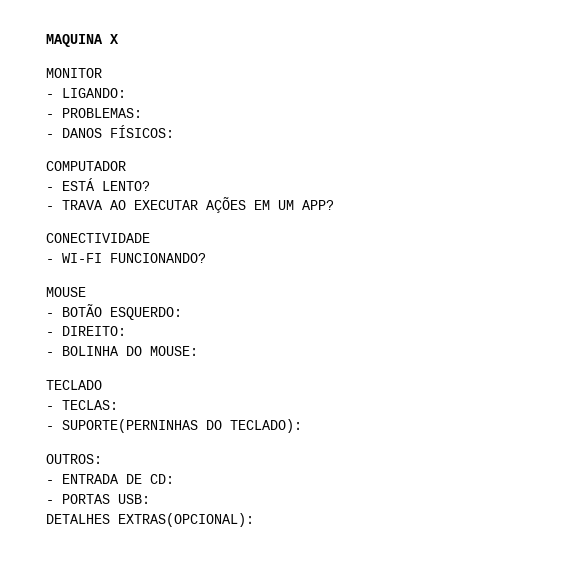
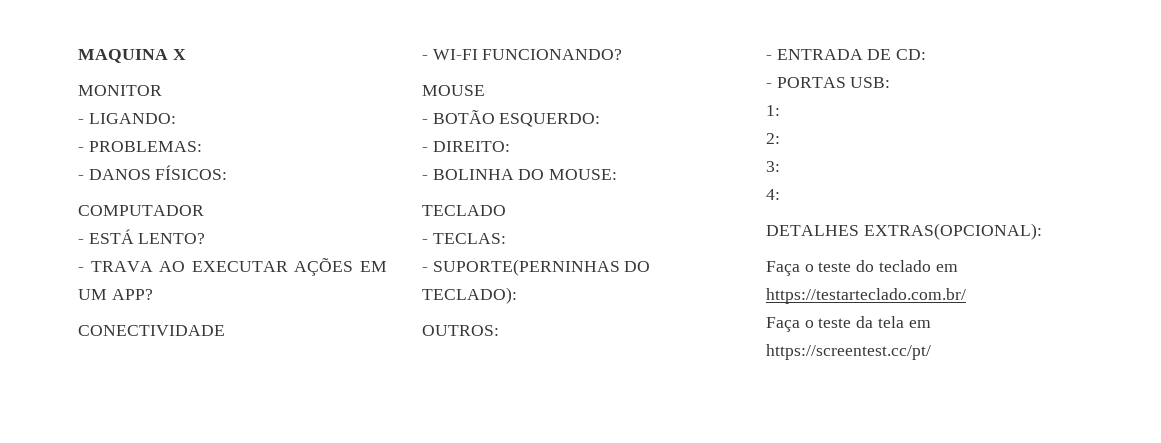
+ 1:
+ 2:
+ 3:
+ 4:
  DETALHES EXTRAS(OPCIONAL):
+ Faça o teste do teclado em https://testarteclado.com.br/
+ Faça o teste da tela em https://screentest.cc/pt/

